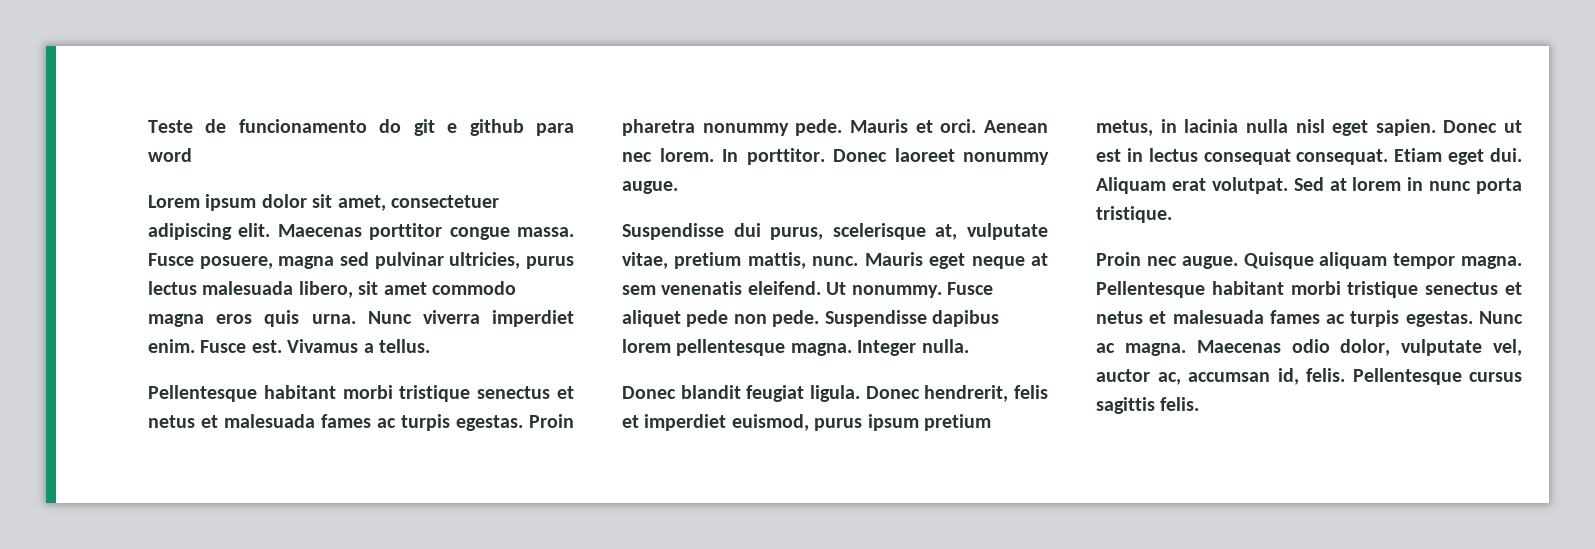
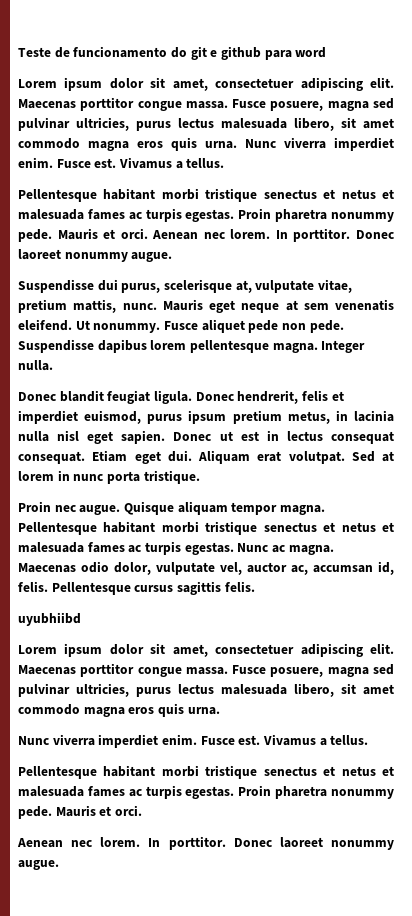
+ uyubhiibd
+ Lorem ipsum dolor sit amet, consectetuer adipiscing elit. Maecenas porttitor congue massa. Fusce posuere, magna sed pulvinar ultricies, purus lectus malesuada libero, sit amet commodo magna eros quis urna.
+ Nunc viverra imperdiet enim. Fusce est. Vivamus a tellus.
+ Pellentesque habitant morbi tristique senectus et netus et malesuada fames ac turpis egestas. Proin pharetra nonummy pede. Mauris et orci.
+ Aenean nec lorem. In porttitor. Donec laoreet nonummy augue.

